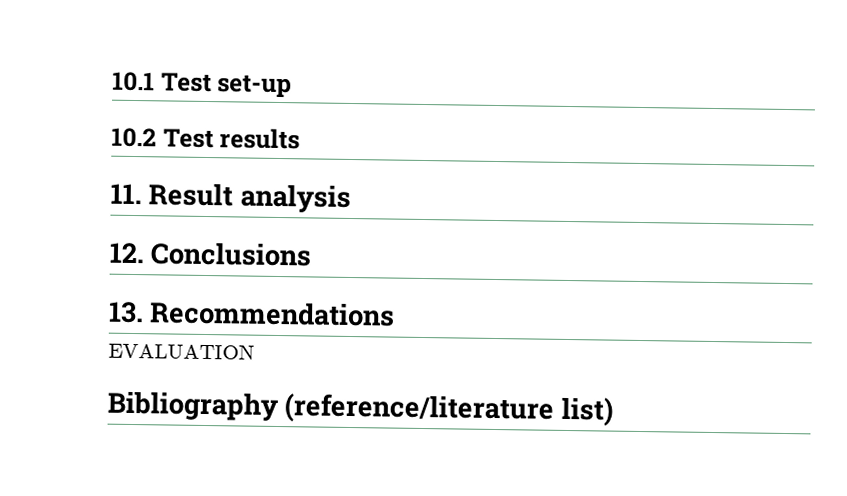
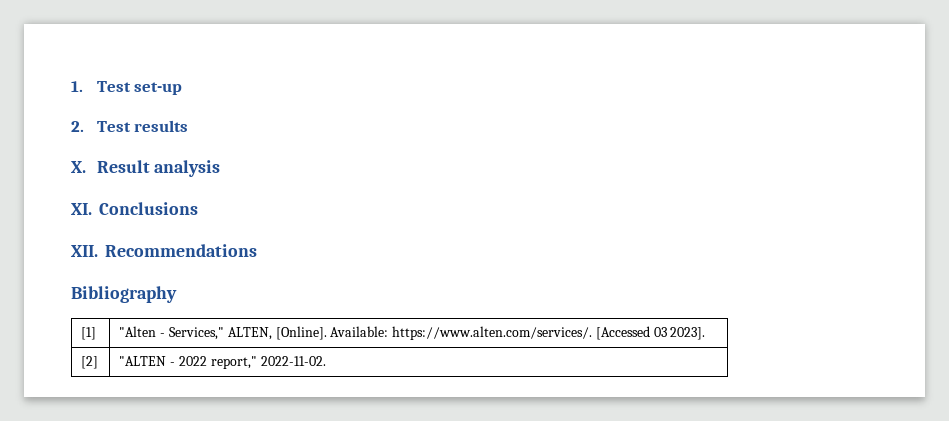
- 10.1 Test set-up
+ 1. Test set-up
- 10.2 Test results
+ 2. Test results
- 11. Result analysis
+ X. Result analysis
- 12. Conclusions
+ XI. Conclusions
- 13. Recommendations
+ XII. Recommendations
- EVALUATION
- Bibliography (reference/literature list)
+ Bibliography
+ [1] | "Alten - Services," ALTEN, [Online]. Available: https://www.alten.com/services/. [Accessed 03 2023].
+ [2] | "ALTEN - 2022 report," 2022-11-02.

